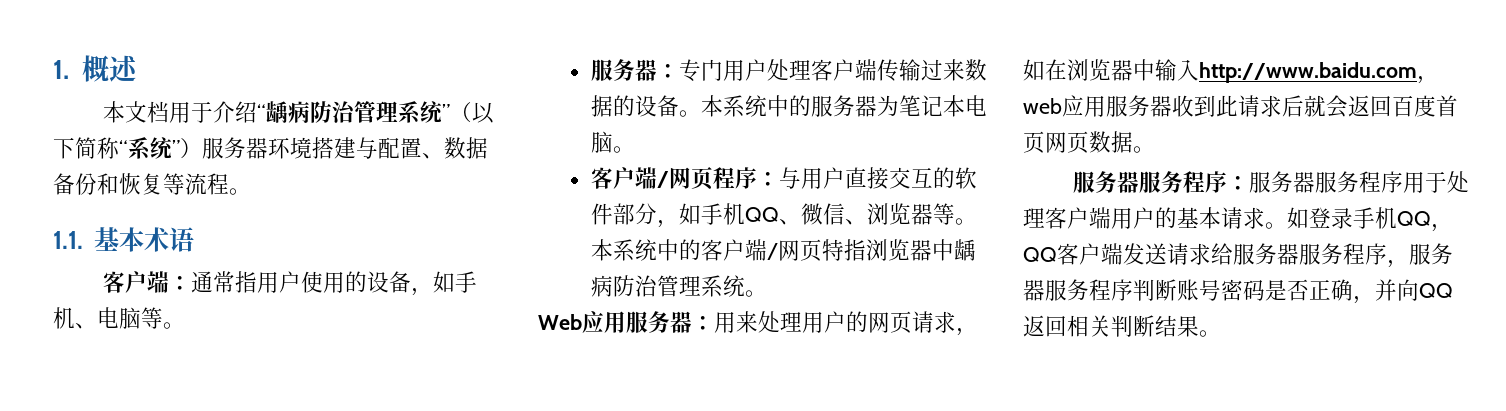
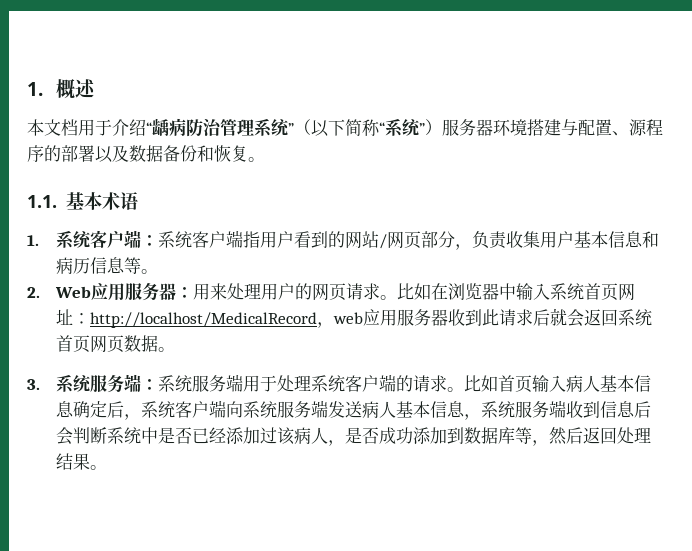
- 本文档用于介绍“龋病防治管理系统”（以下简称“系统”）服务器环境搭建与配置、数据备份和恢复等流程。
+ 本文档用于介绍“龋病防治管理系统”（以下简称“系统”）服务器环境搭建与配置、源程序的部署以及数据备份和恢复。
- 客户端：通常指用户使用的设备，如手机、电脑等。
- 服务器：专门用户处理客户端传输过来数据的设备。本系统中的服务器为笔记本电脑。
- 客户端/网页程序：与用户直接交互的软件部分，如手机QQ、微信、浏览器等。本系统中的客户端/网页特指浏览器中龋病防治管理系统。
- Web应用服务器：用来处理用户的网页请求，如在浏览器中输入http://www.baidu.com，web应用服务器收到此请求后就会返回百度首页网页数据。
+ 1.系统客户端：系统客户端指用户看到的网站/网页部分，负责收集用户基本信息和病历信息等。
+ 2. Web应用服务器：用来处理用户的网页请求。比如在浏览器中输入系统首页网址：http://localhost/MedicalRecord，web应用服务器收到此请求后就会返回系统首页网页数据。
- 服务器服务程序：服务器服务程序用于处理客户端用户的基本请求。如登录手机QQ，QQ客户端发送请求给服务器服务程序，服务器服务程序判断账号密码是否正确，并向QQ返回相关判断结果。
+ 3.系统服务端：系统服务端用于处理系统客户端的请求。比如首页输入病人基本信息确定后，系统客户端向系统服务端发送病人基本信息，系统服务端收到信息后会判断系统中是否已经添加过该病人，是否成功添加到数据库等，然后返回处理结果。

